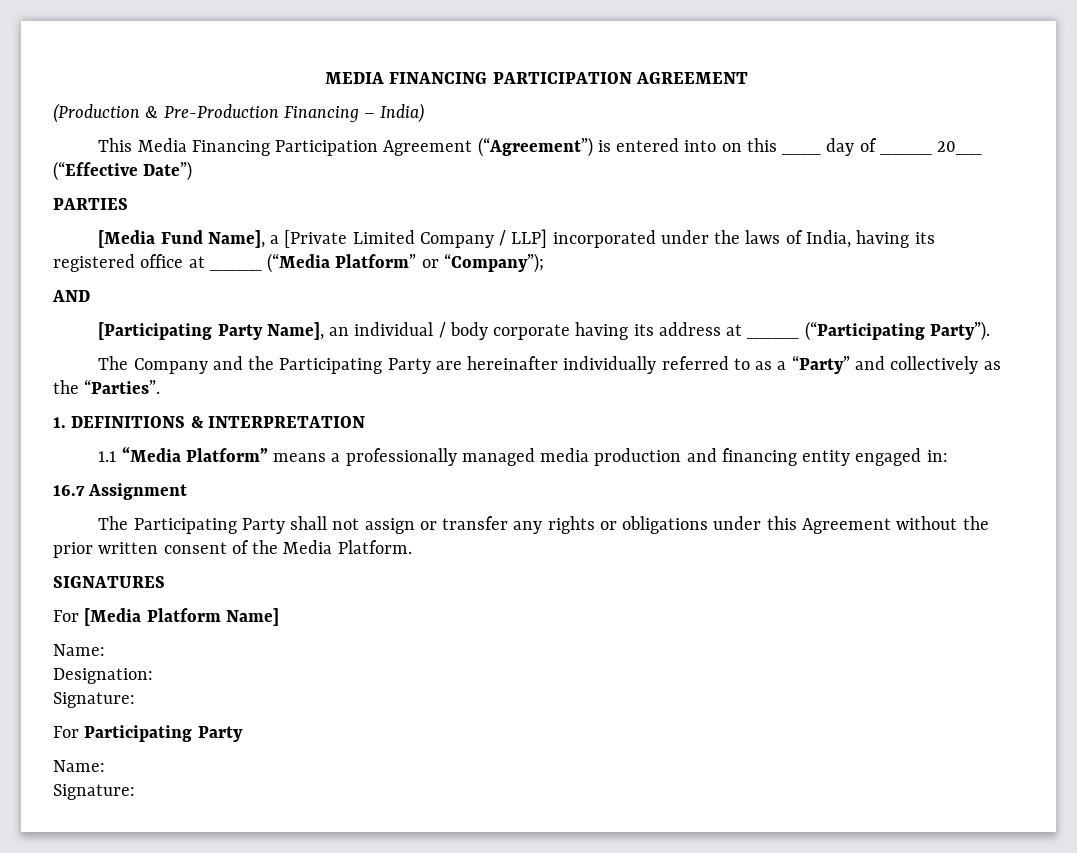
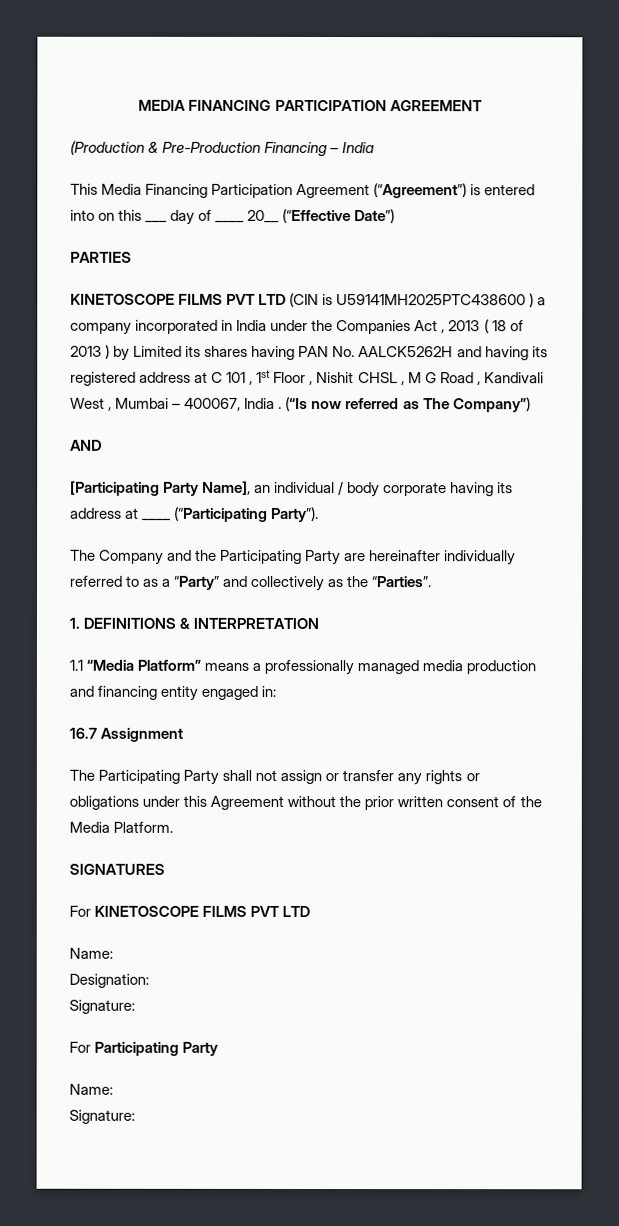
- (Production & Pre-Production Financing – India)
+ (Production & Pre-Production Financing – India
- [Media Fund Name], a [Private Limited Company / LLP] incorporated under the laws of India, having its registered office at ____ (“Media Platform” or “Company”);
+ KINETOSCOPE FILMS PVT LTD (CIN is U59141MH2025PTC438600 ) a company incorporated in India under the Companies Act , 2013 ( 18 of 2013 ) by Limited its shares having PAN No. AALCK5262H and having its registered address at C 101 , 1st Floor , Nishit CHSL , M G Road , Kandivali West , Mumbai – 400067, India . (“Is now referred as The Company”)
- For [Media Platform Name]
+ For KINETOSCOPE FILMS PVT LTD

